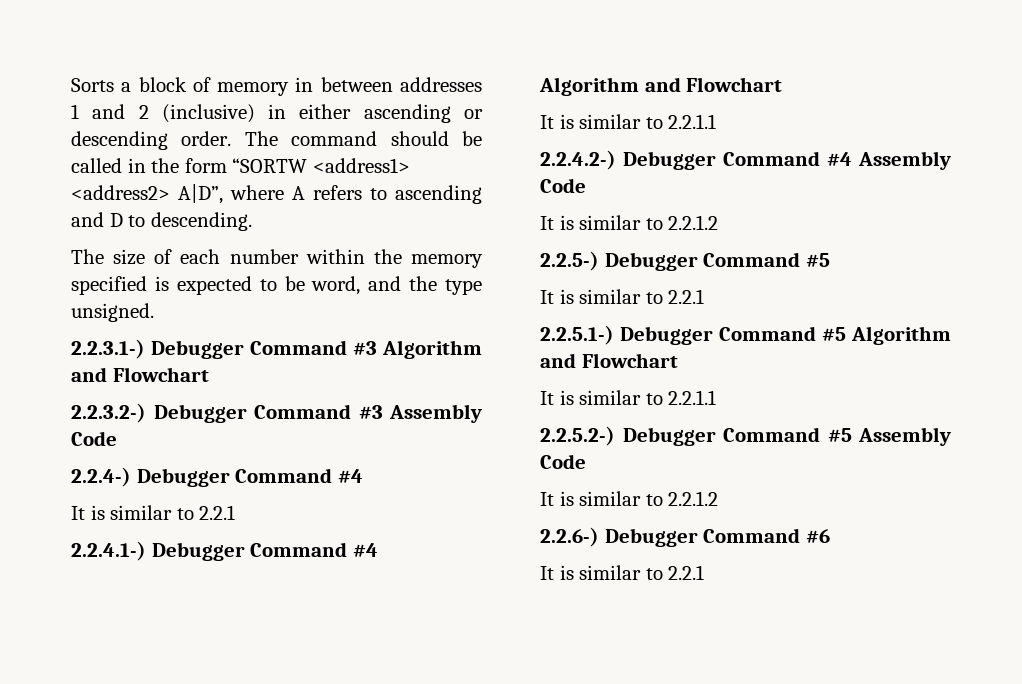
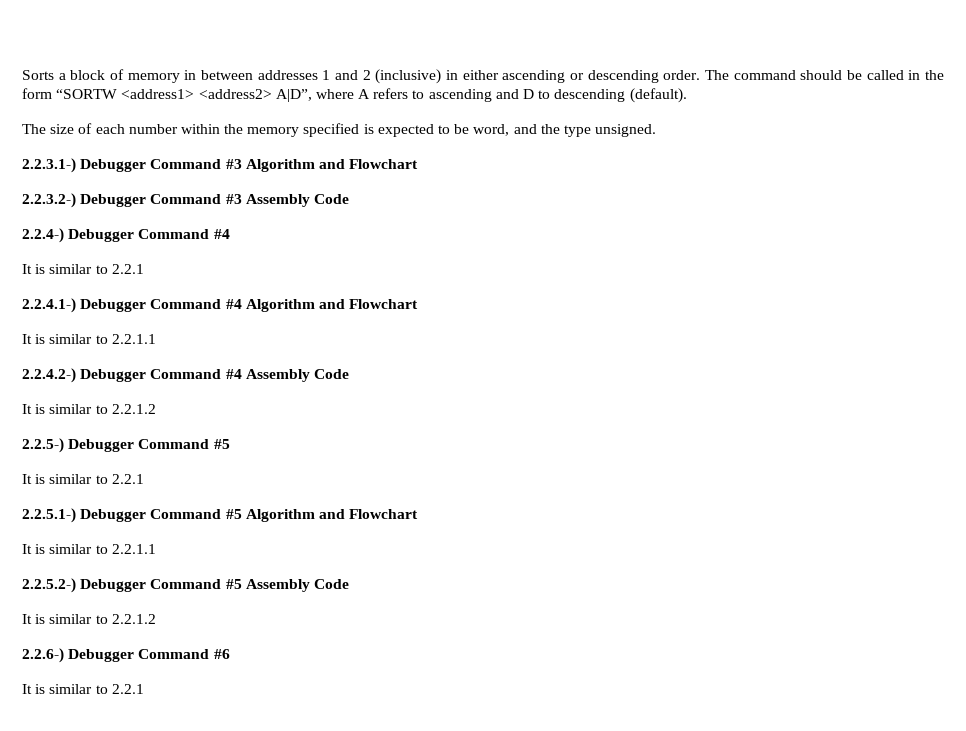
- The command should be called in the form “SORTW <address1> <address2> A|D”, where A refers to ascending and D to descending.
+ The command should be called in the form “SORTW <address1> <address2> A|D”, where A refers to ascending and D to descending (default).

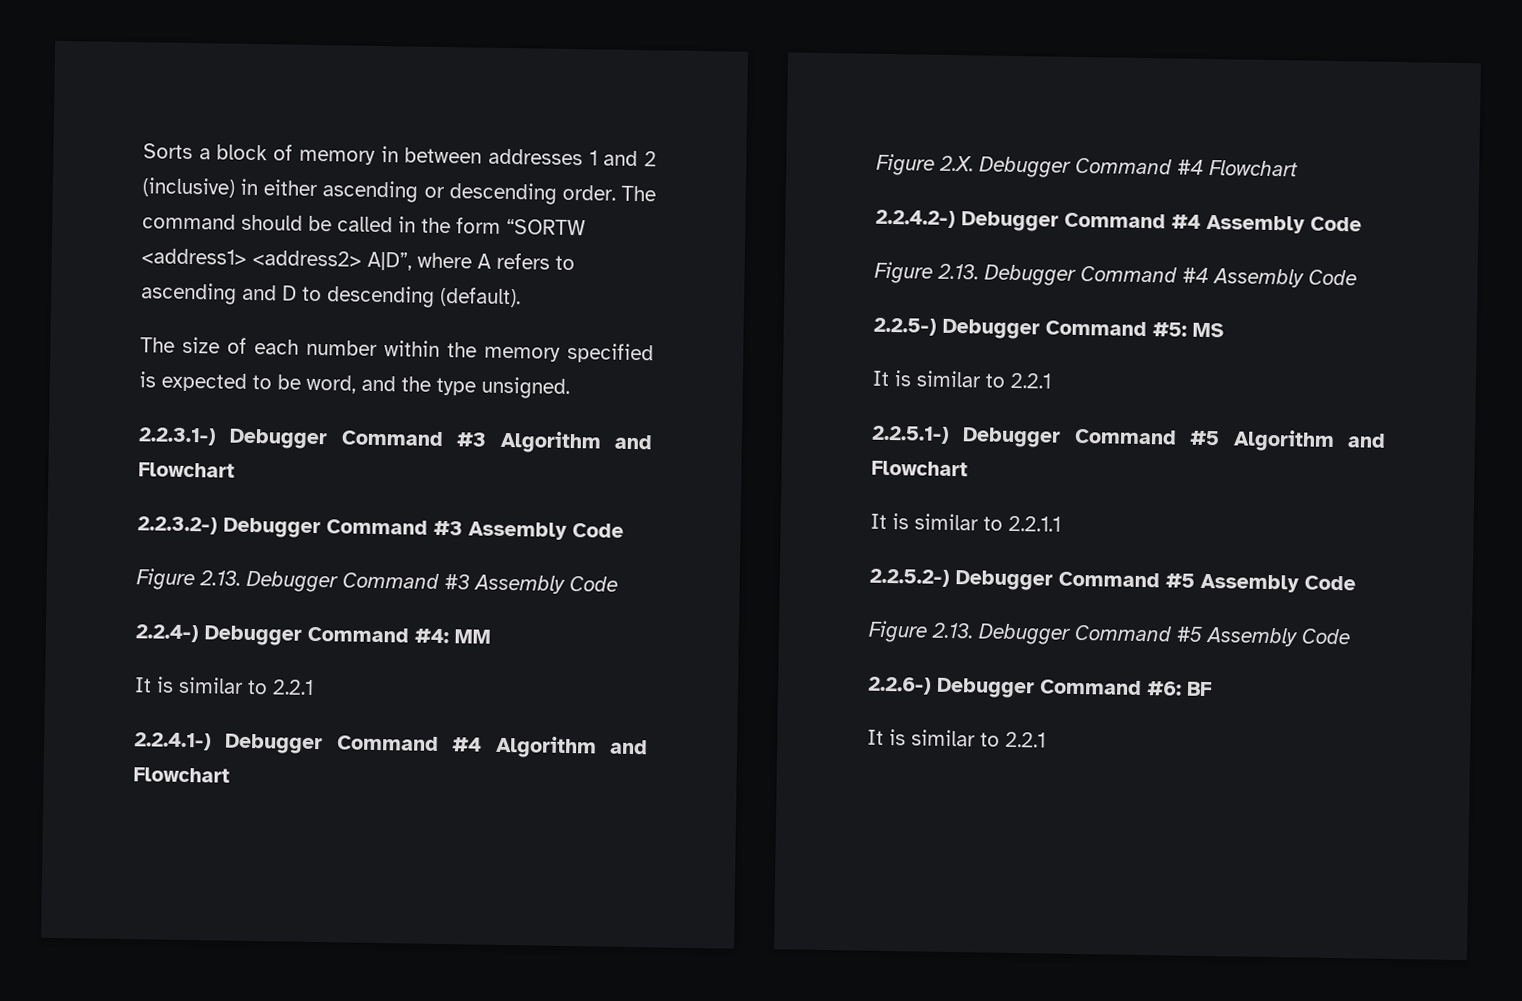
+ Figure 2.13. Debugger Command #3 Assembly Code
- 2.2.4-) Debugger Command #4
+ 2.2.4-) Debugger Command #4: MM
  2.2.4.1-) Debugger Command #4 Algorithm and Flowchart
- It is similar to 2.2.1.1
+ Figure 2.X. Debugger Command #4 Flowchart
  2.2.4.2-) Debugger Command #4 Assembly Code
- It is similar to 2.2.1.2
+ Figure 2.13. Debugger Command #4 Assembly Code
- 2.2.5-) Debugger Command #5
+ 2.2.5-) Debugger Command #5: MS
  2.2.5.2-) Debugger Command #5 Assembly Code
- It is similar to 2.2.1.2
+ Figure 2.13. Debugger Command #5 Assembly Code
- 2.2.6-) Debugger Command #6
+ 2.2.6-) Debugger Command #6: BF

